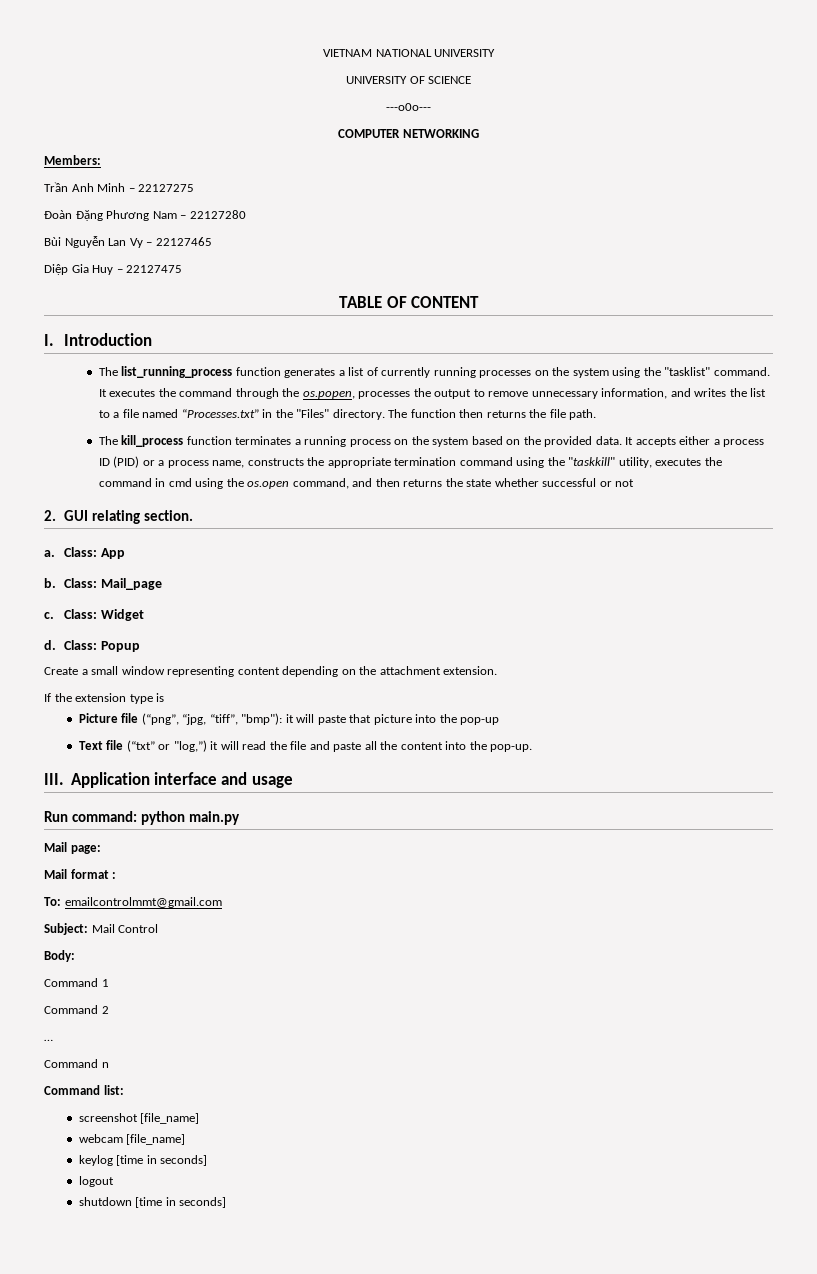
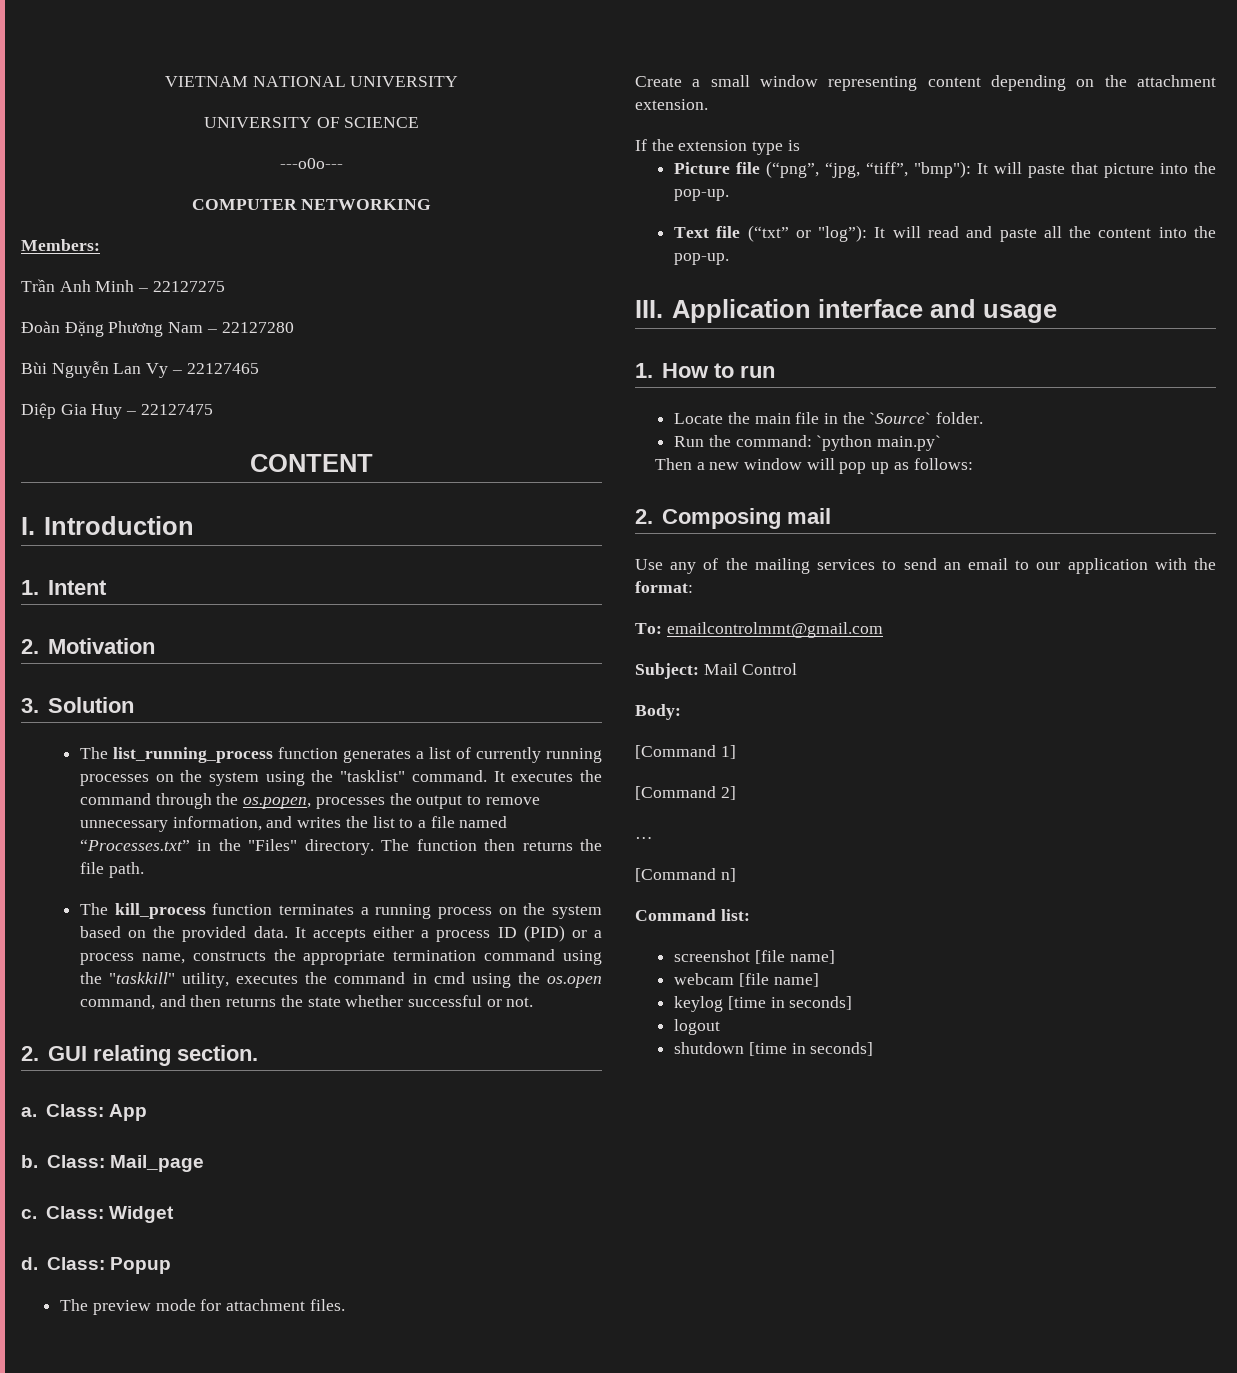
- TABLE OF CONTENT
+ CONTENT
+ 1. Intent
+ 2. Motivation
+ 3. Solution
- It accepts either a process ID (PID) or a process name, constructs the appropriate termination command using the "taskkill" utility, executes the command in cmd using the os.open command, and then returns the state whether successful or not
+ It accepts either a process ID (PID) or a process name, constructs the appropriate termination command using the "taskkill" utility, executes the command in cmd using the os.open command, and then returns the state whether successful or not.
+ The preview mode for attachment files.
- Picture file (“png”, “jpg, “tiff”, "bmp"): it will paste that picture into the pop-up
+ Picture file (“png”, “jpg, “tiff”, "bmp"): It will paste that picture into the pop-up.
- Text file (“txt” or "log,”) it will read the file and paste all the content into the pop-up.
+ Text file (“txt” or "log”): It will read and paste all the content into the pop-up.
- Run command: python main.py
- Mail page:
- Mail format :
+ 1. How to run
+ Locate the main file in the `Source` folder.
+ Run the command: `python main.py`
+ Then a new window will pop up as follows:
+ 2. Composing mail
+ Use any of the mailing services to send an email to our application with the format:
- Command 1
- Command 2
+ [Command 1]
+ [Command 2]
- Command n
+ [Command n]
- screenshot [file_name]
+ screenshot [file name]
- webcam [file_name]
+ webcam [file name]

